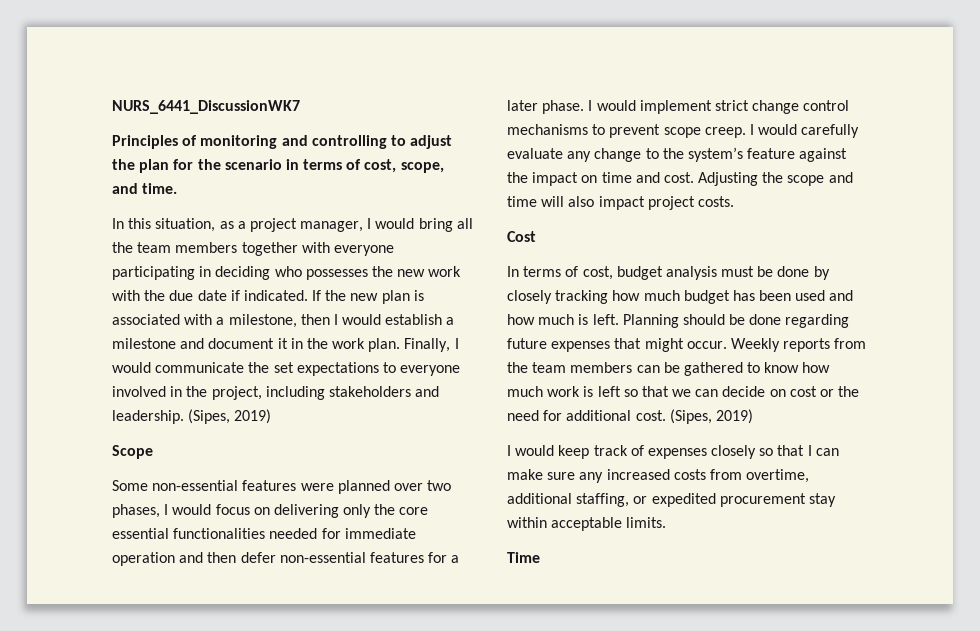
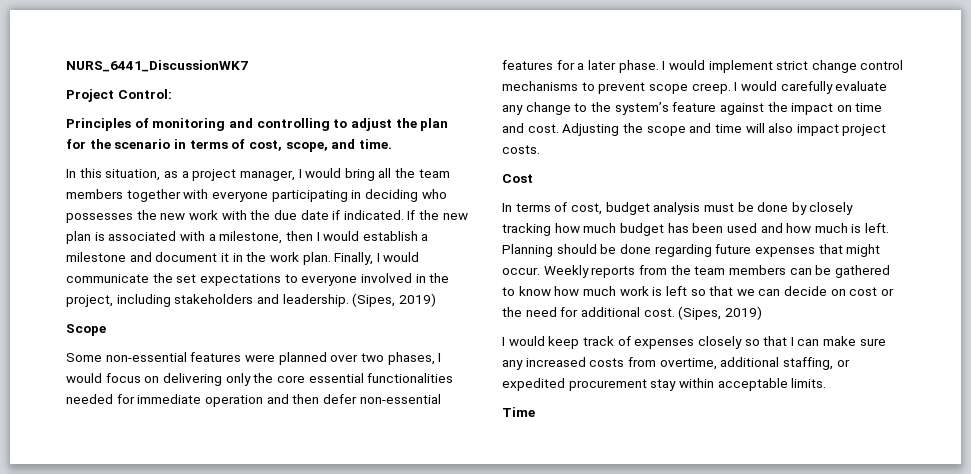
+ Project Control:

